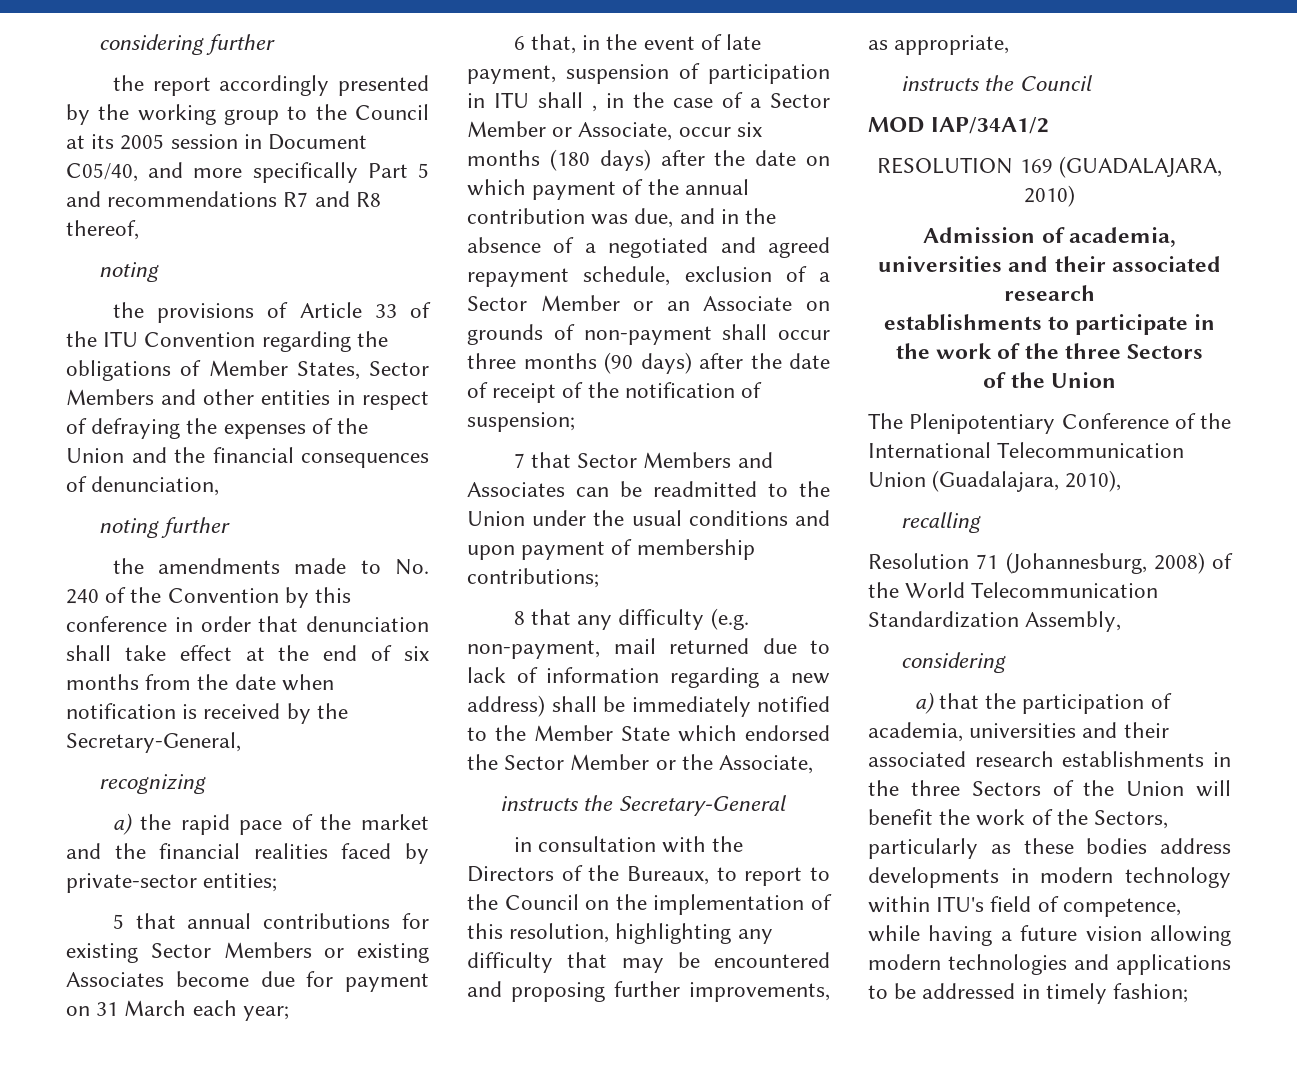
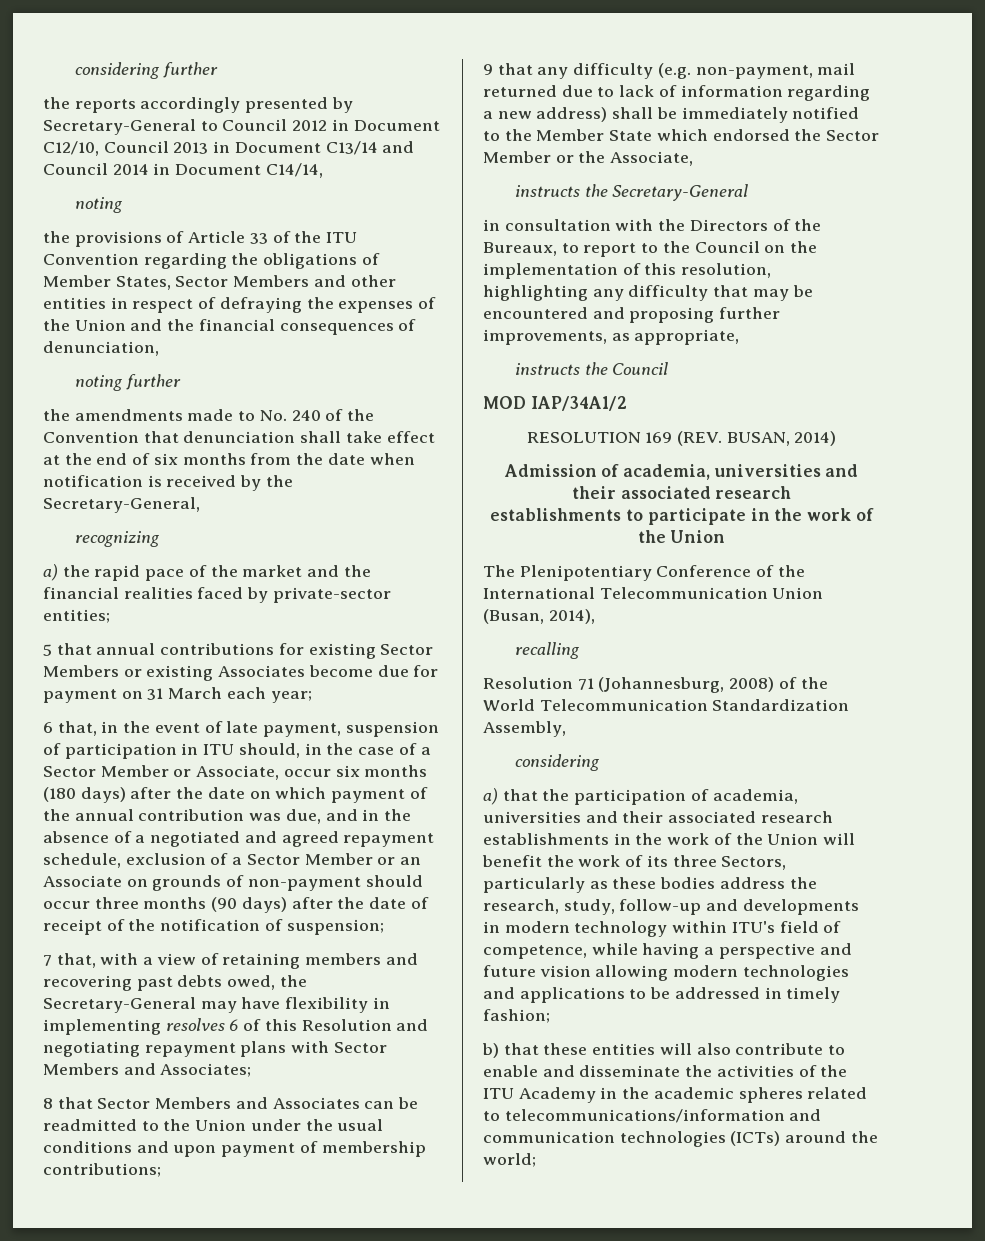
- the report accordingly presented by the working group to the Council at its 2005 session in Document C05/40, and more specifically Part 5 and recommendations R7 and R8 thereof,
+ the reports accordingly presented by Secretary-General to Council 2012 in Document C12/10, Council 2013 in Document C13/14 and Council 2014 in Document C14/14,
- the amendments made to No. 240 of the Convention by this conference in order that denunciation shall take effect at the end of six months from the date when notification is received by the Secretary-General,
+ the amendments made to No. 240 of the Convention that denunciation shall take effect at the end of six months from the date when notification is received by the Secretary-General,
- 6 that, in the event of late payment, suspension of participation in ITU shall , in the case of a Sector Member or Associate, occur six months (180 days) after the date on which payment of the annual contribution was due, and in the absence of a negotiated and agreed repayment schedule, exclusion of a Sector Member or an Associate on grounds of non-payment shall occur three months (90 days) after the date of receipt of the notification of suspension;
+ 6 that, in the event of late payment, suspension of participation in ITU should, in the case of a Sector Member or Associate, occur six months (180 days) after the date on which payment of the annual contribution was due, and in the absence of a negotiated and agreed repayment schedule, exclusion of a Sector Member or an Associate on grounds of non-payment should occur three months (90 days) after the date of receipt of the notification of suspension;
- 7 that Sector Members and Associates can be readmitted to the Union under the usual conditions and upon payment of membership contributions;
+ 7 that, with a view of retaining members and recovering past debts owed, the Secretary-General may have flexibility in implementing resolves 6 of this Resolution and negotiating repayment plans with Sector Members and Associates;
+ 8 that Sector Members and Associates can be readmitted to the Union under the usual conditions and upon payment of membership contributions;
- 8 that any difficulty (e.g. non-payment, mail returned due to lack of information regarding a new address) shall be immediately notified to the Member State which endorsed the Sector Member or the Associate,
+ 9 that any difficulty (e.g. non-payment, mail returned due to lack of information regarding a new address) shall be immediately notified to the Member State which endorsed the Sector Member or the Associate,
- RESOLUTION 169 (GUADALAJARA, 2010)
+ RESOLUTION 169 (REV. BUSAN, 2014)
- establishments to participate in the work of the three Sectors
- of the Union
+ establishments to participate in the work of the Union
- The Plenipotentiary Conference of the International Telecommunication Union (Guadalajara, 2010),
+ The Plenipotentiary Conference of the International Telecommunication Union (Busan, 2014),
- a) that the participation of academia, universities and their associated research establishments in the three Sectors of the Union will benefit the work of the Sectors, particularly as these bodies address developments in modern technology within ITU's field of competence, while having a future vision allowing modern technologies and applications to be addressed in timely fashion;
+ a) that the participation of academia, universities and their associated research establishments in the work of the Union will benefit the work of its three Sectors, particularly as these bodies address the research, study, follow-up and developments in modern technology within ITU's field of competence, while having a perspective and future vision allowing modern technologies and applications to be addressed in timely fashion;
+ b) that these entities will also contribute to enable and disseminate the activities of the ITU Academy in the academic spheres related to telecommunications/information and communication technologies (ICTs) around the world;

